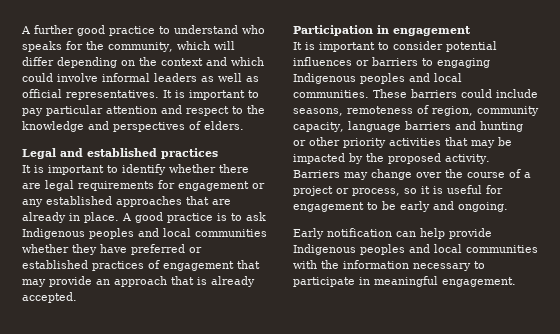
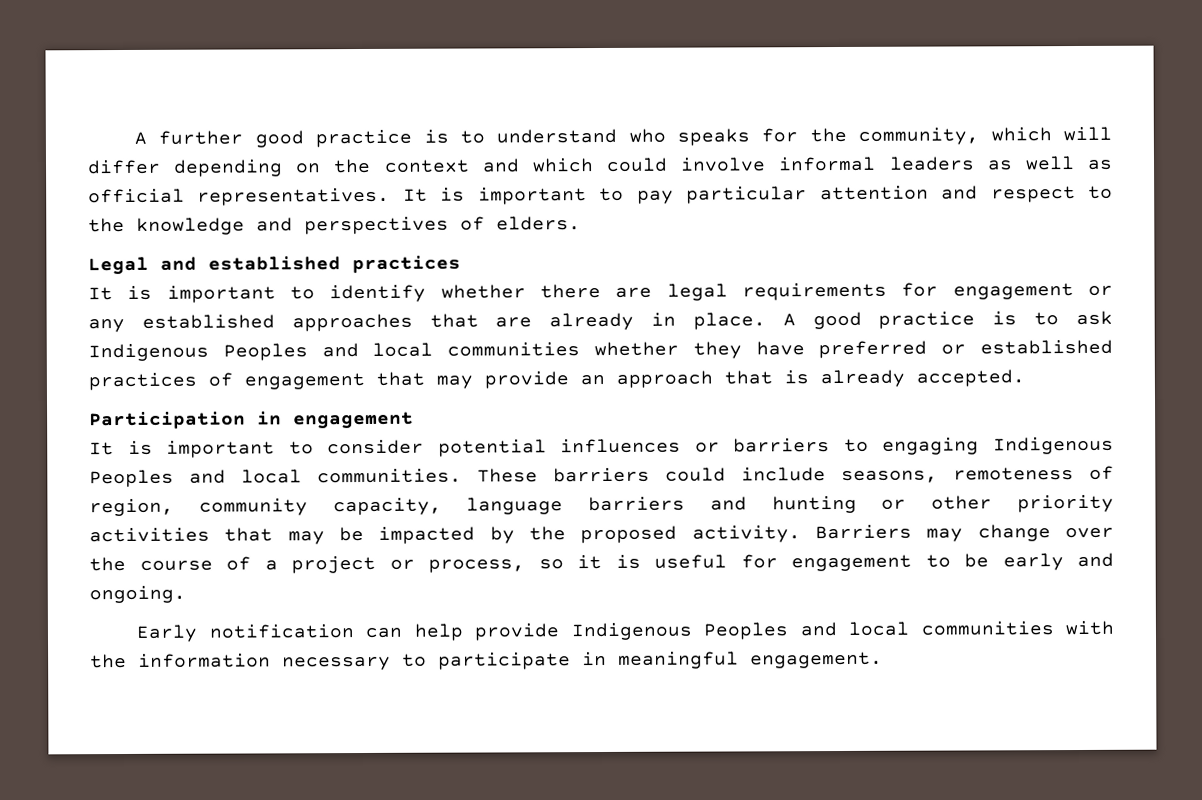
- A further good practice to understand who speaks for the community, which will differ depending on the context and which could involve informal leaders as well as official representatives.
+ A further good practice is to understand who speaks for the community, which will differ depending on the context and which could involve informal leaders as well as official representatives.
- A good practice is to ask Indigenous peoples and local communities whether they have preferred or established practices of engagement that may provide an approach that is already accepted.
+ A good practice is to ask Indigenous Peoples and local communities whether they have preferred or established practices of engagement that may provide an approach that is already accepted.
- It is important to consider potential influences or barriers to engaging Indigenous peoples and local communities.
+ It is important to consider potential influences or barriers to engaging Indigenous Peoples and local communities.
- Early notification can help provide Indigenous peoples and local communities with the information necessary to participate in meaningful engagement.
+ Early notification can help provide Indigenous Peoples and local communities with the information necessary to participate in meaningful engagement.

